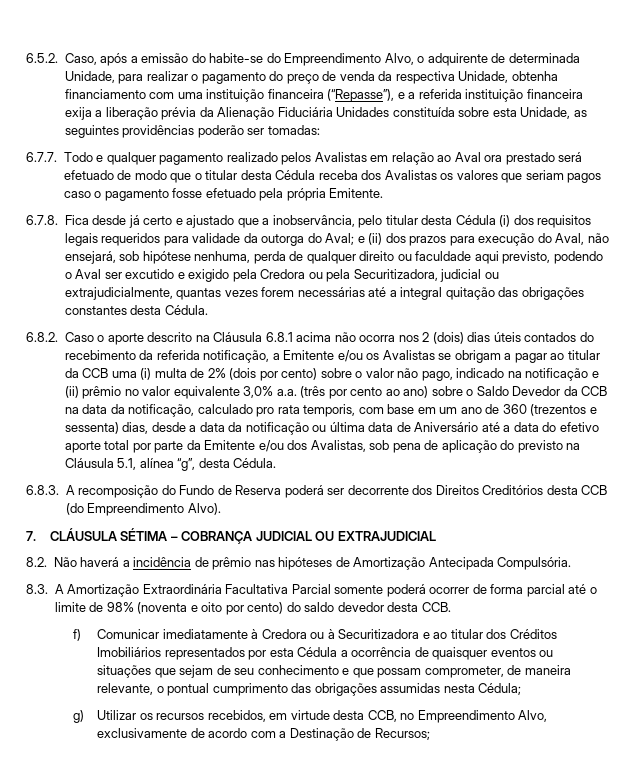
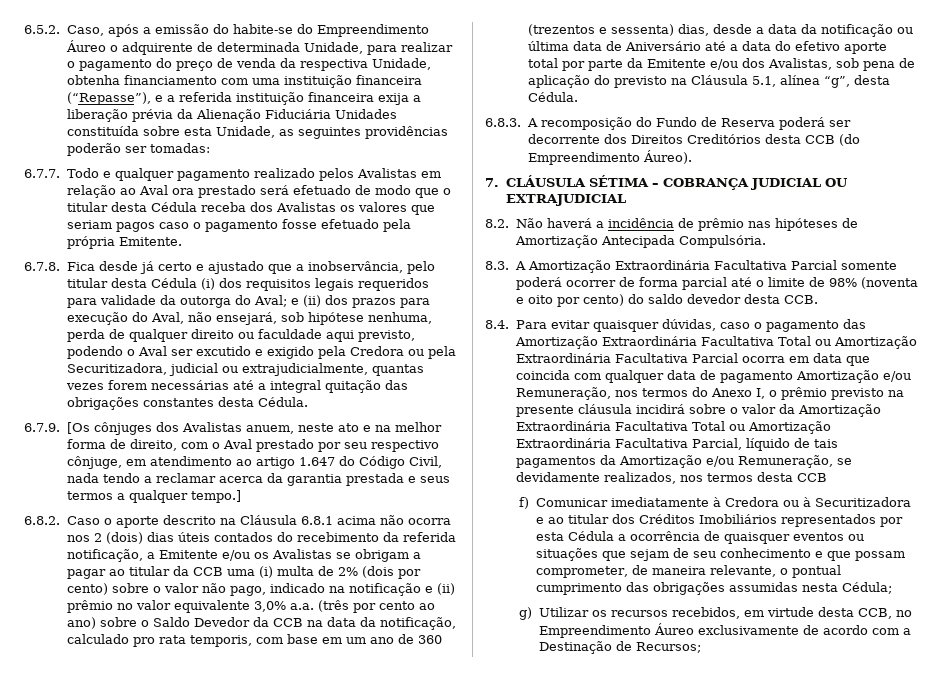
- 6.5.2. Caso, após a emissão do habite-se do Empreendimento Alvo, o adquirente de determinada Unidade, para realizar o pagamento do preço de venda da respectiva Unidade, obtenha financiamento com uma instituição financeira (“Repasse”), e a referida instituição financeira exija a liberação prévia da Alienação Fiduciária Unidades constituída sobre esta Unidade, as seguintes providências poderão ser tomadas:
+ 6.5.2. Caso, após a emissão do habite-se do Empreendimento Áureo o adquirente de determinada Unidade, para realizar o pagamento do preço de venda da respectiva Unidade, obtenha financiamento com uma instituição financeira (“Repasse”), e a referida instituição financeira exija a liberação prévia da Alienação Fiduciária Unidades constituída sobre esta Unidade, as seguintes providências poderão ser tomadas:
+ 6.7.9. [Os cônjuges dos Avalistas anuem, neste ato e na melhor forma de direito, com o Aval prestado por seu respectivo cônjuge, em atendimento ao artigo 1.647 do Código Civil, nada tendo a reclamar acerca da garantia prestada e seus termos a qualquer tempo.]
- 6.8.3. A recomposição do Fundo de Reserva poderá ser decorrente dos Direitos Creditórios desta CCB (do Empreendimento Alvo).
+ 6.8.3. A recomposição do Fundo de Reserva poderá ser decorrente dos Direitos Creditórios desta CCB (do Empreendimento Áureo).
+ 8.4. Para evitar quaisquer dúvidas, caso o pagamento das Amortização Extraordinária Facultativa Total ou Amortização Extraordinária Facultativa Parcial ocorra em data que coincida com qualquer data de pagamento Amortização e/ou Remuneração, nos termos do Anexo I, o prêmio previsto na presente cláusula incidirá sobre o valor da Amortização Extraordinária Facultativa Total ou Amortização Extraordinária Facultativa Parcial, líquido de tais pagamentos da Amortização e/ou Remuneração, se devidamente realizados, nos termos desta CCB
- g) Utilizar os recursos recebidos, em virtude desta CCB, no Empreendimento Alvo, exclusivamente de acordo com a Destinação de Recursos;
+ g) Utilizar os recursos recebidos, em virtude desta CCB, no Empreendimento Áureo exclusivamente de acordo com a Destinação de Recursos;

